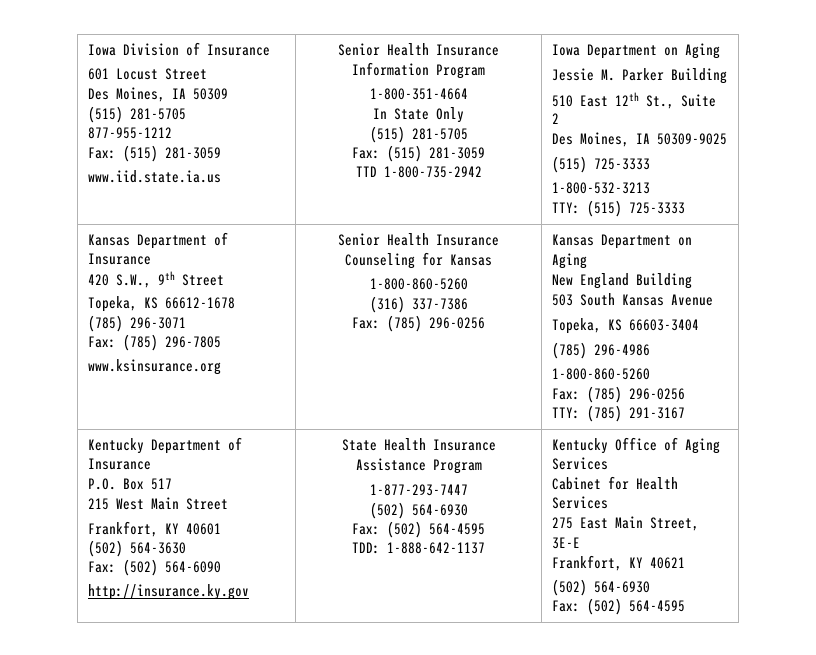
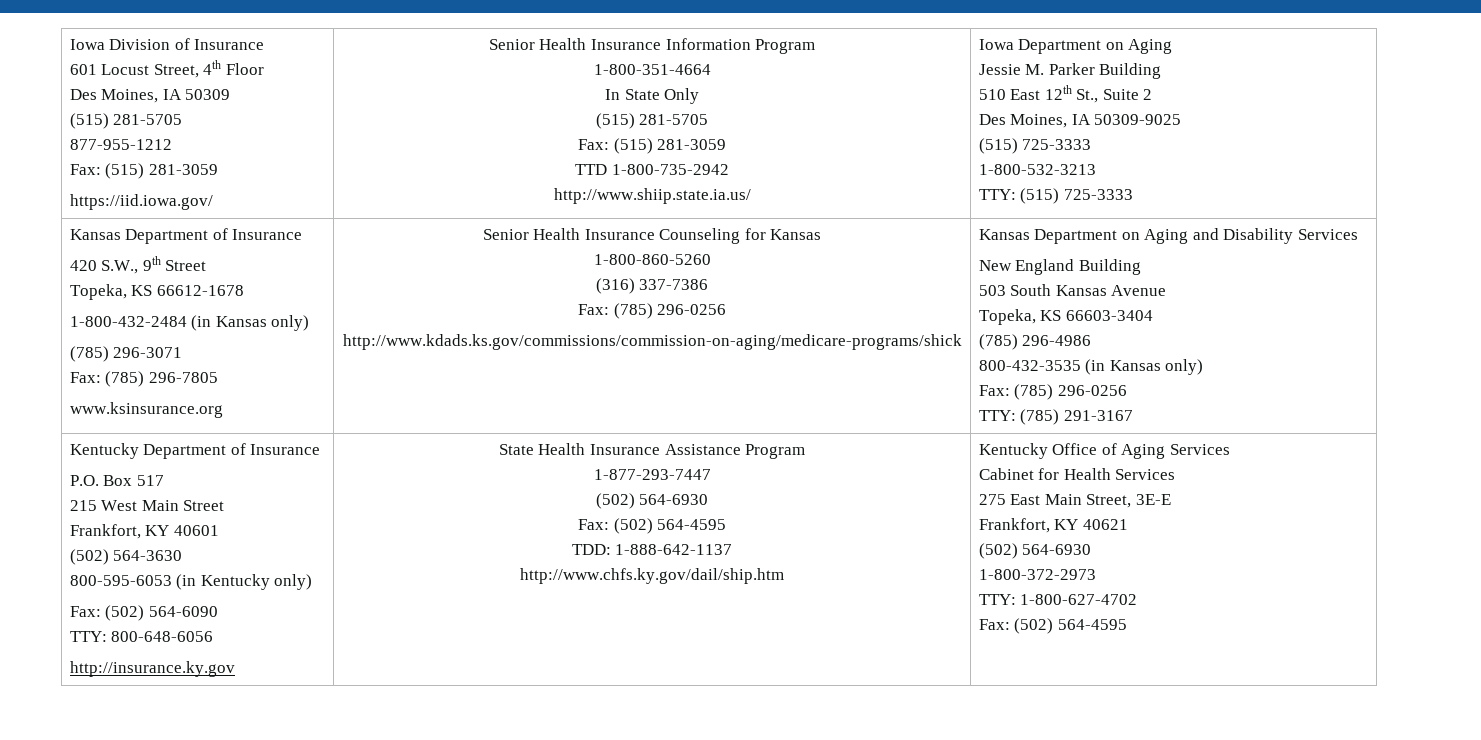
- 601 Locust Street
+ 601 Locust Street, 4th Floor
- www.iid.state.ia.us
+ https://iid.iowa.gov/
+ http://www.shiip.state.ia.us/
+ 1-800-432-2484 (in Kansas only)
+ http://www.kdads.ks.gov/commissions/commission-on-aging/medicare-programs/shick
- Kansas Department on Aging
+ Kansas Department on Aging and Disability Services
  (785) 296-4986
- 1-800-860-5260
+ 800-432-3535 (in Kansas only)
+ 800-595-6053 (in Kentucky only)
+ TTY: 800-648-6056
+ http://www.chfs.ky.gov/dail/ship.htm
+ 1-800-372-2973
+ TTY: 1-800-627-4702

